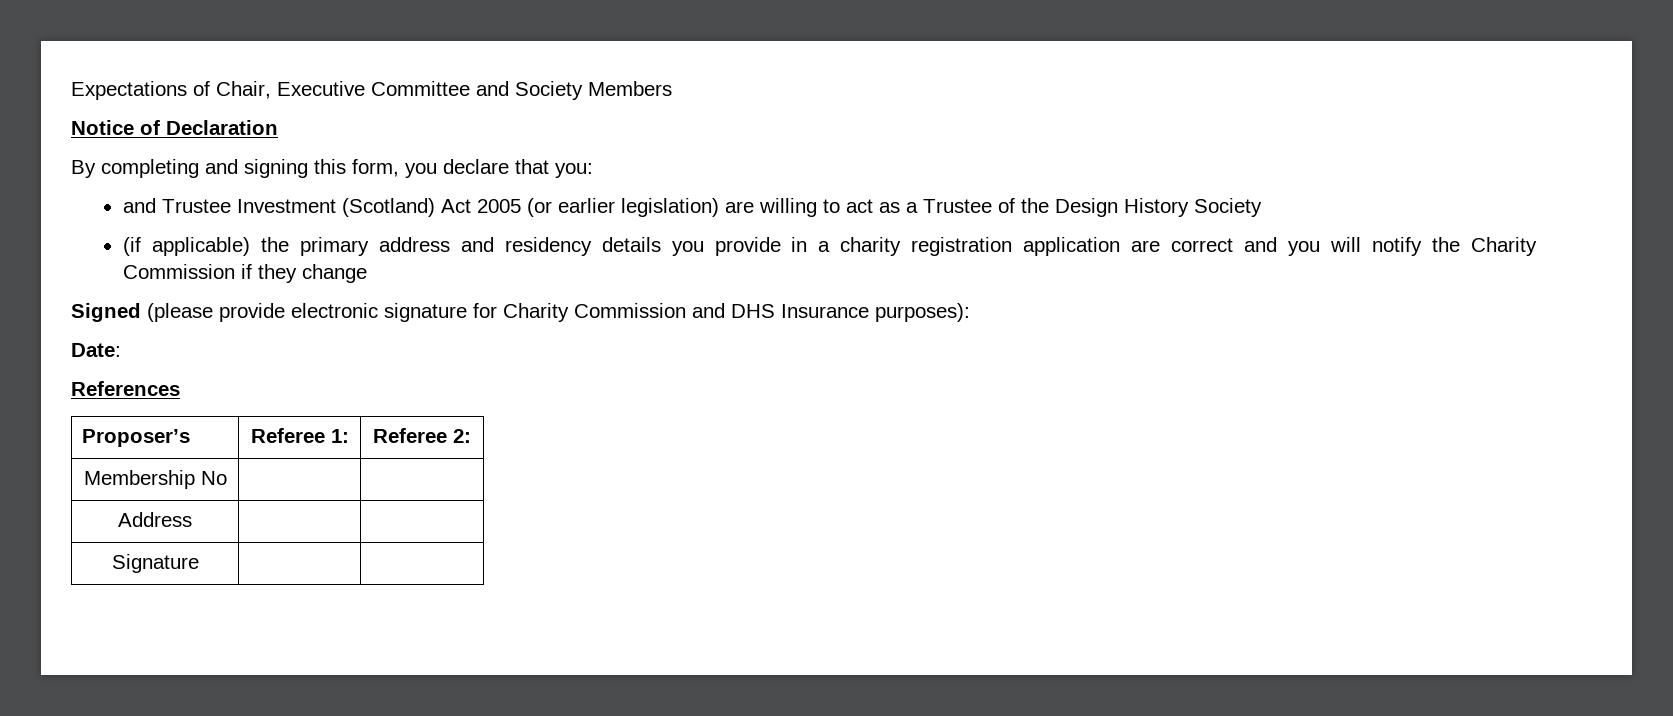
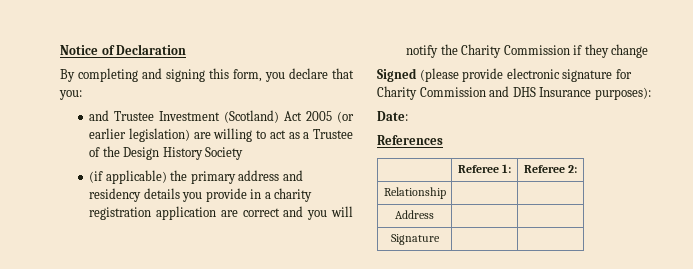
- Expectations of Chair, Executive Committee and Society Members
- Proposer’s | Referee 1: | Referee 2:
+ | Referee 1: | Referee 2:
- Membership No | |
+ Relationship | |

